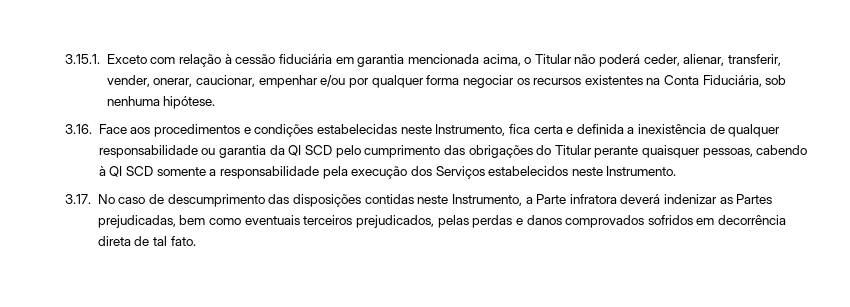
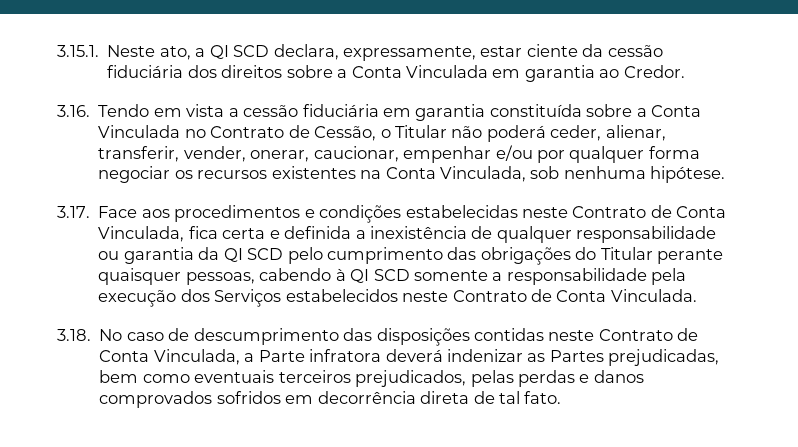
- 3.15.1. Exceto com relação à cessão fiduciária em garantia mencionada acima, o Titular não poderá ceder, alienar, transferir, vender, onerar, caucionar, empenhar e/ou por qualquer forma negociar os recursos existentes na Conta Fiduciária, sob nenhuma hipótese.
+ 3.15.1. Neste ato, a QI SCD declara, expressamente, estar ciente da cessão fiduciária dos direitos sobre a Conta Vinculada em garantia ao Credor.
+ 3.16. Tendo em vista a cessão fiduciária em garantia constituída sobre a Conta Vinculada no Contrato de Cessão, o Titular não poderá ceder, alienar, transferir, vender, onerar, caucionar, empenhar e/ou por qualquer forma negociar os recursos existentes na Conta Vinculada, sob nenhuma hipótese.
- 3.16. Face aos procedimentos e condições estabelecidas neste Instrumento, fica certa e definida a inexistência de qualquer responsabilidade ou garantia da QI SCD pelo cumprimento das obrigações do Titular perante quaisquer pessoas, cabendo à QI SCD somente a responsabilidade pela execução dos Serviços estabelecidos neste Instrumento.
- 3.17. No caso de descumprimento das disposições contidas neste Instrumento, a Parte infratora deverá indenizar as Partes prejudicadas, bem como eventuais terceiros prejudicados, pelas perdas e danos comprovados sofridos em decorrência direta de tal fato.
+ 3.17. Face aos procedimentos e condições estabelecidas neste Contrato de Conta Vinculada, fica certa e definida a inexistência de qualquer responsabilidade ou garantia da QI SCD pelo cumprimento das obrigações do Titular perante quaisquer pessoas, cabendo à QI SCD somente a responsabilidade pela execução dos Serviços estabelecidos neste Contrato de Conta Vinculada.
+ 3.18. No caso de descumprimento das disposições contidas neste Contrato de Conta Vinculada, a Parte infratora deverá indenizar as Partes prejudicadas, bem como eventuais terceiros prejudicados, pelas perdas e danos comprovados sofridos em decorrência direta de tal fato.

